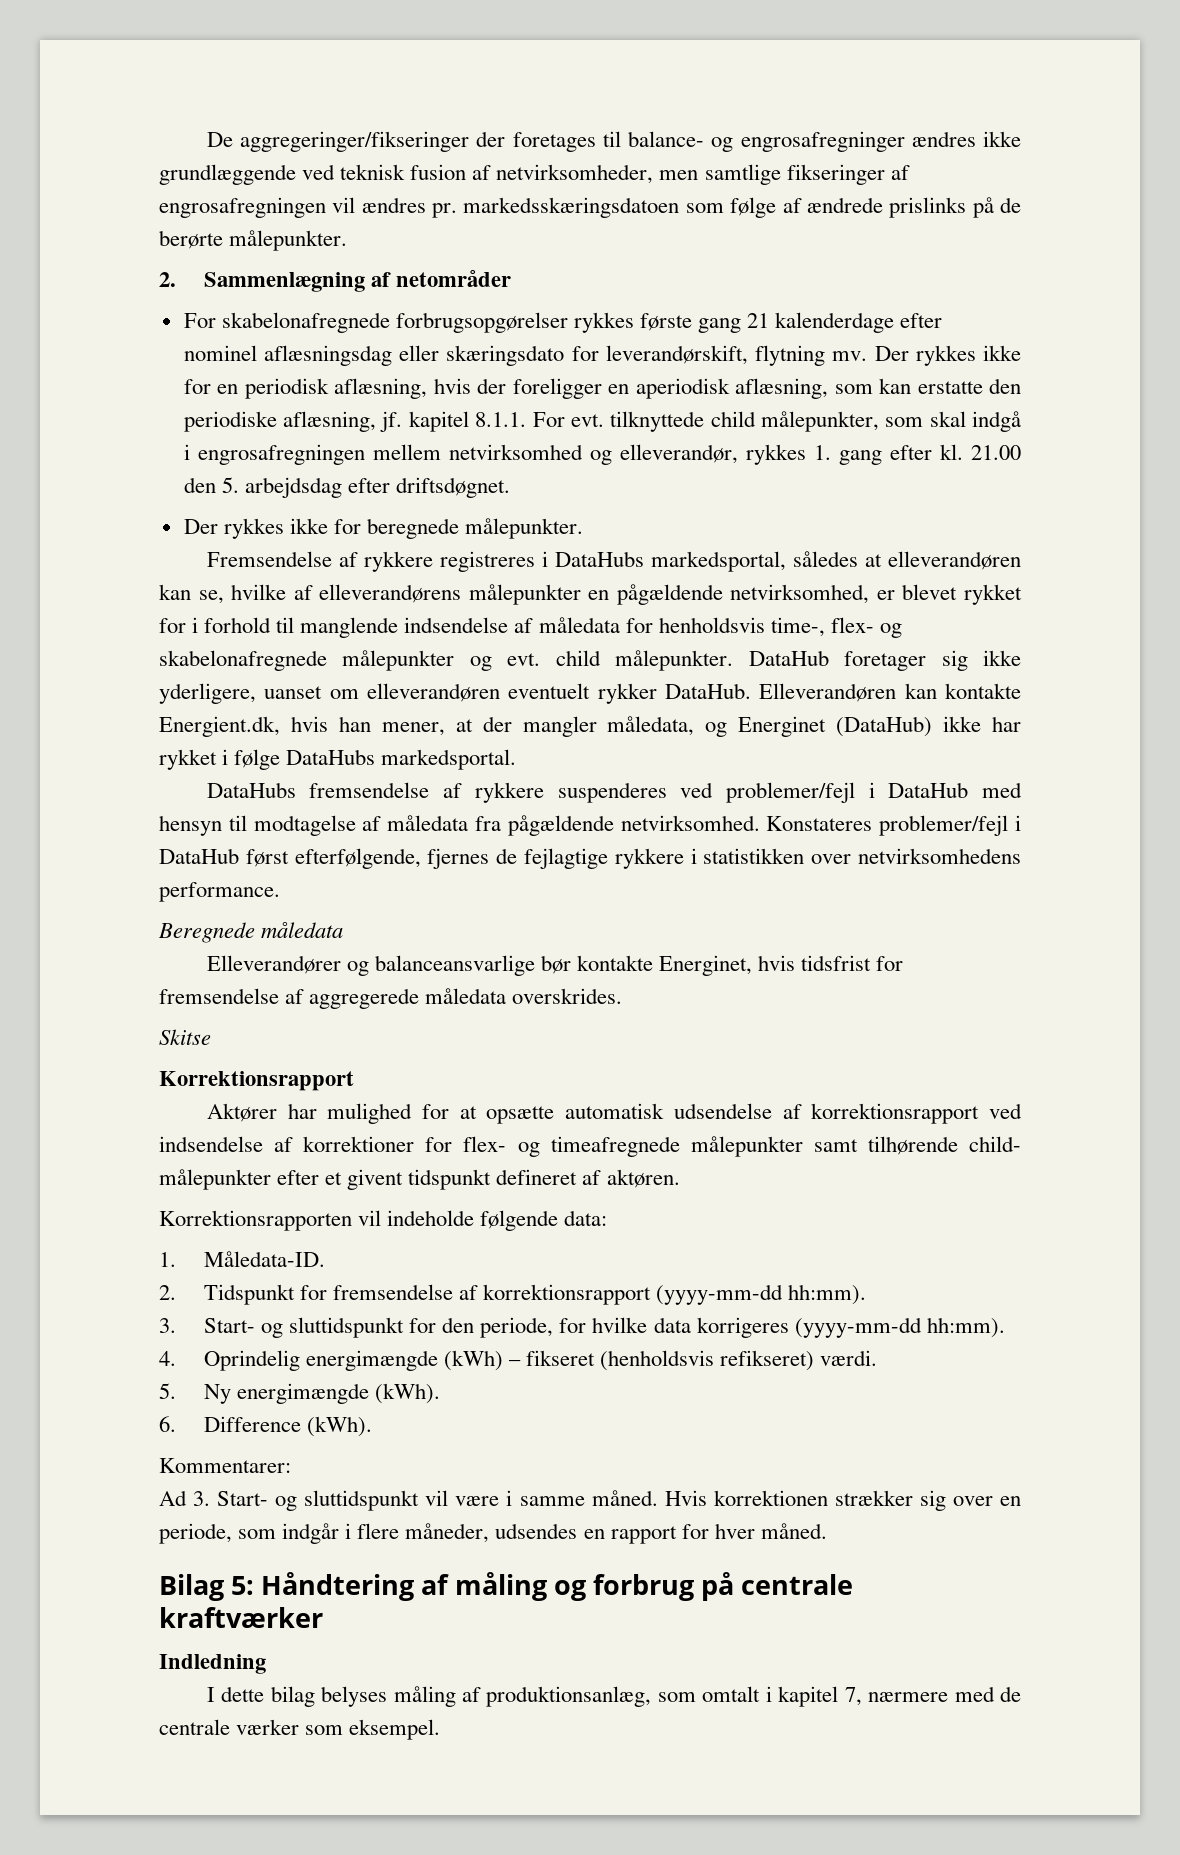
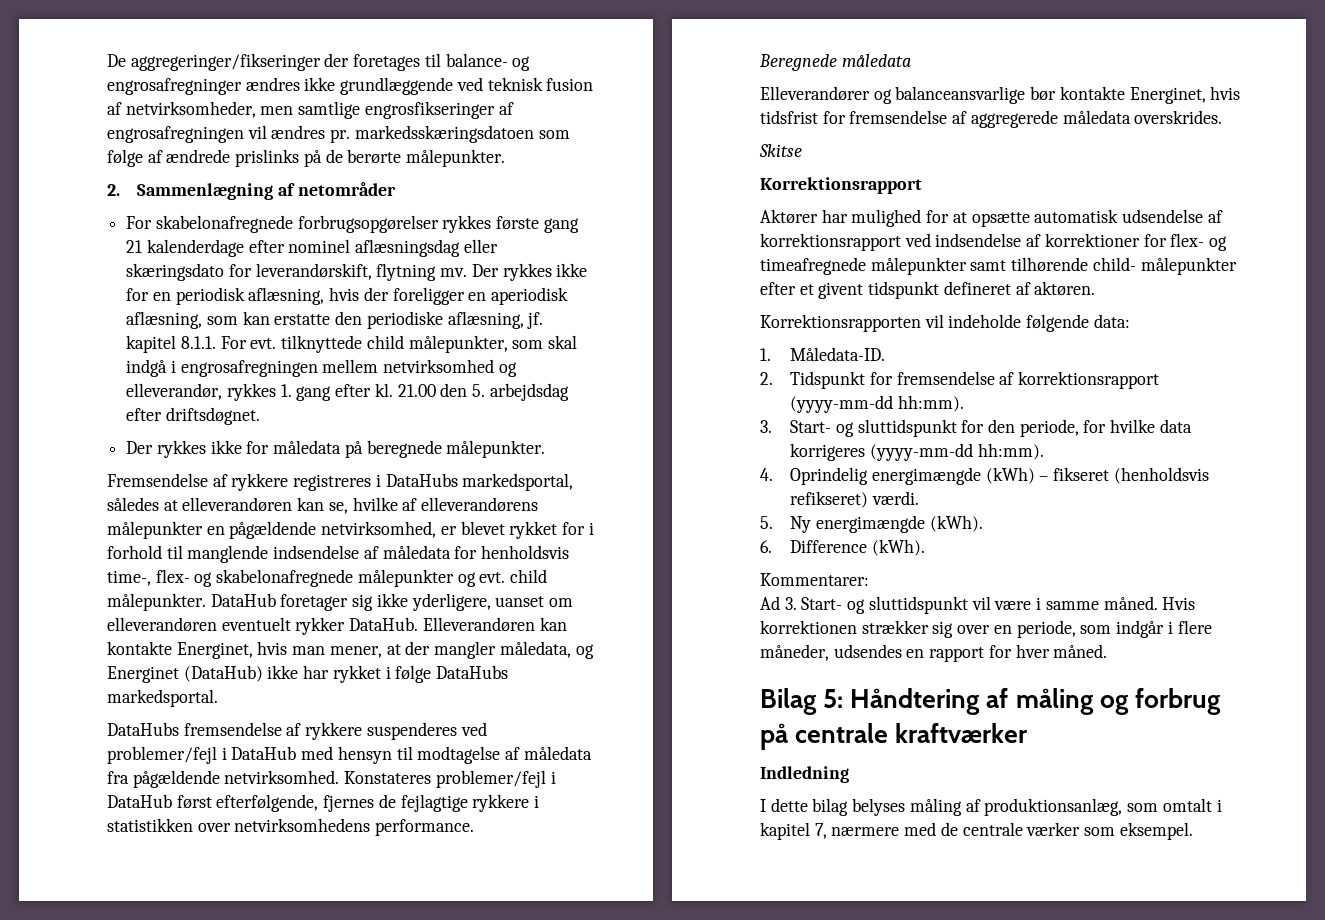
- De aggregeringer/fikseringer der foretages til balance- og engrosafregninger ændres ikke grundlæggende ved teknisk fusion af netvirksomheder, men samtlige fikseringer af engrosafregningen vil ændres pr. markedsskæringsdatoen som følge af ændrede prislinks på de berørte målepunkter.
+ De aggregeringer/fikseringer der foretages til balance- og engrosafregninger ændres ikke grundlæggende ved teknisk fusion af netvirksomheder, men samtlige engrosfikseringer af engrosafregningen vil ændres pr. markedsskæringsdatoen som følge af ændrede prislinks på de berørte målepunkter.
- Der rykkes ikke for beregnede målepunkter.
+ Der rykkes ikke for måledata på beregnede målepunkter.
- Elleverandøren kan kontakte Energient.dk, hvis han mener, at der mangler måledata, og Energinet (DataHub) ikke har rykket i følge DataHubs markedsportal.
+ Elleverandøren kan kontakte Energinet, hvis man mener, at der mangler måledata, og Energinet (DataHub) ikke har rykket i følge DataHubs markedsportal.

